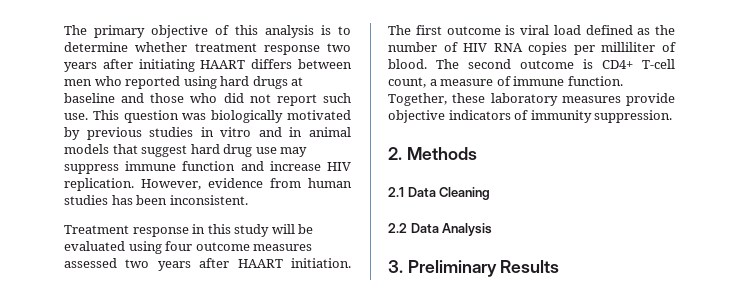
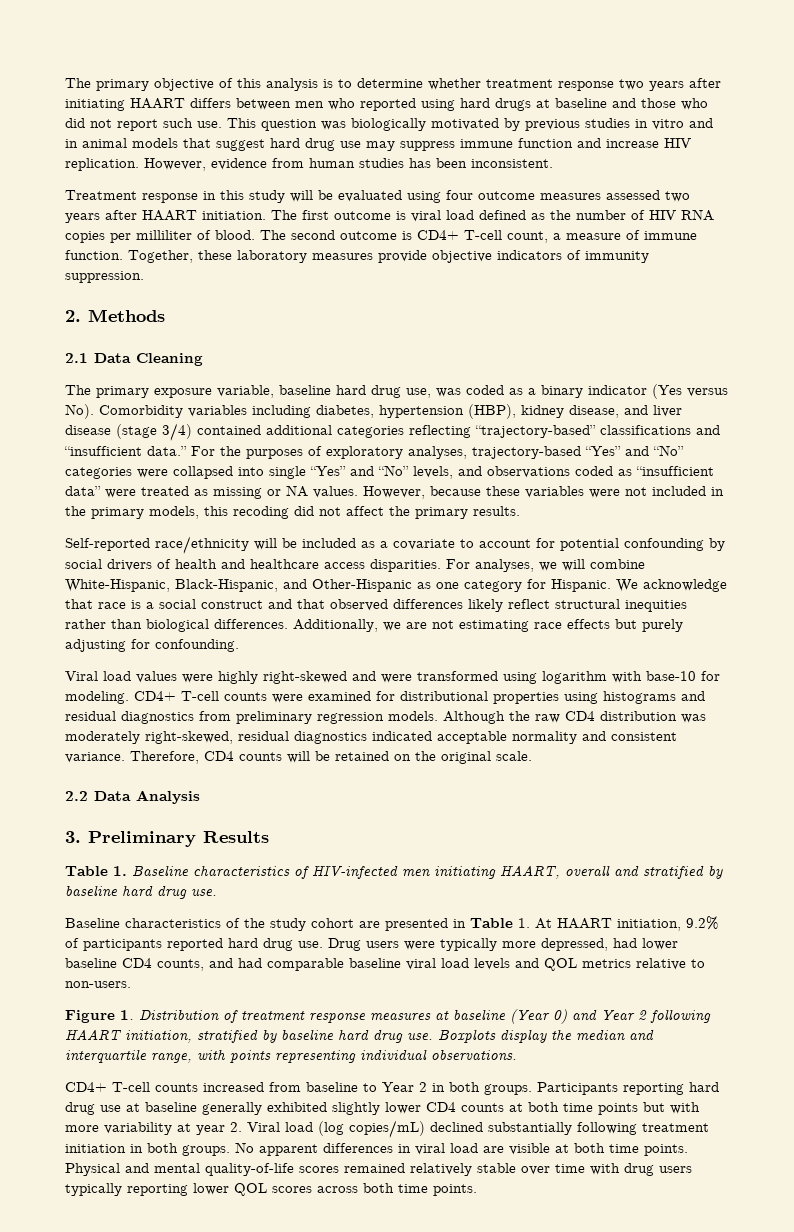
+ The primary exposure variable, baseline hard drug use, was coded as a binary indicator (Yes versus No). Comorbidity variables including diabetes, hypertension (HBP), kidney disease, and liver disease (stage 3/4) contained additional categories reflecting “trajectory-based” classifications and “insufficient data.” For the purposes of exploratory analyses, trajectory-based “Yes” and “No” categories were collapsed into single “Yes” and “No” levels, and observations coded as “insufficient data” were treated as missing or NA values. However, because these variables were not included in the primary models, this recoding did not affect the primary results.
+ Self-reported race/ethnicity will be included as a covariate to account for potential confounding by social drivers of health and healthcare access disparities. For analyses, we will combine White-Hispanic, Black-Hispanic, and Other-Hispanic as one category for Hispanic. We acknowledge that race is a social construct and that observed differences likely reflect structural inequities rather than biological differences. Additionally, we are not estimating race effects but purely adjusting for confounding.
+ Viral load values were highly right-skewed and were transformed using logarithm with base-10 for modeling. CD4+ T-cell counts were examined for distributional properties using histograms and residual diagnostics from preliminary regression models. Although the raw CD4 distribution was moderately right-skewed, residual diagnostics indicated acceptable normality and consistent variance. Therefore, CD4 counts will be retained on the original scale.
+ Table 1. Baseline characteristics of HIV-infected men initiating HAART, overall and stratified by baseline hard drug use.
+ Baseline characteristics of the study cohort are presented in Table 1. At HAART initiation, 9.2% of participants reported hard drug use. Drug users were typically more depressed, had lower baseline CD4 counts, and had comparable baseline viral load levels and QOL metrics relative to non-users.
+ Figure 1. Distribution of treatment response measures at baseline (Year 0) and Year 2 following HAART initiation, stratified by baseline hard drug use. Boxplots display the median and interquartile range, with points representing individual observations.
+ CD4+ T-cell counts increased from baseline to Year 2 in both groups. Participants reporting hard drug use at baseline generally exhibited slightly lower CD4 counts at both time points but with more variability at year 2. Viral load (log copies/mL) declined substantially following treatment initiation in both groups. No apparent differences in viral load are visible at both time points. Physical and mental quality-of-life scores remained relatively stable over time with drug users typically reporting lower QOL scores across both time points.

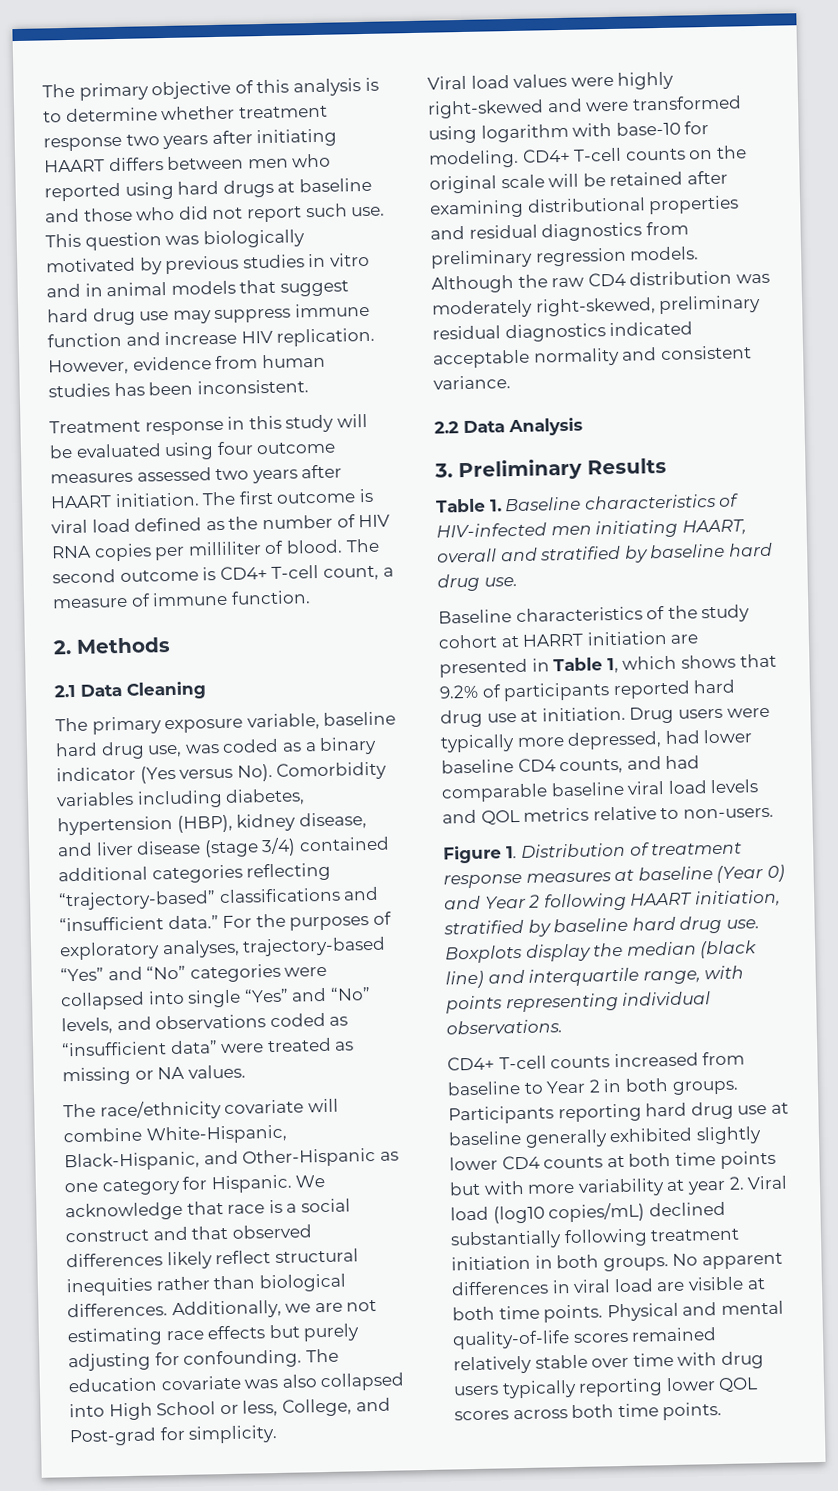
- Together, these laboratory measures provide objective indicators of immunity suppression.
- For the purposes of exploratory analyses, trajectory-based “Yes” and “No” categories were collapsed into single “Yes” and “No” levels, and observations coded as “insufficient data” were treated as missing or NA values. However, because these variables were not included in the primary models, this recoding did not affect the primary results.
- Self-reported race/ethnicity will be included as a covariate to account for potential confounding by social drivers of health and healthcare access disparities. For analyses, we will combine White-Hispanic, Black-Hispanic, and Other-Hispanic as one category for Hispanic.
+ For the purposes of exploratory analyses, trajectory-based “Yes” and “No” categories were collapsed into single “Yes” and “No” levels, and observations coded as “insufficient data” were treated as missing or NA values.
+ The race/ethnicity covariate will combine White-Hispanic, Black-Hispanic, and Other-Hispanic as one category for Hispanic.
+ The education covariate was also collapsed into High School or less, College, and Post-grad for simplicity.
- CD4+ T-cell counts were examined for distributional properties using histograms and residual diagnostics from preliminary regression models.
+ CD4+ T-cell counts on the original scale will be retained after examining distributional properties and residual diagnostics from preliminary regression models.
- Although the raw CD4 distribution was moderately right-skewed, residual diagnostics indicated acceptable normality and consistent variance. Therefore, CD4 counts will be retained on the original scale.
+ Although the raw CD4 distribution was moderately right-skewed, preliminary residual diagnostics indicated acceptable normality and consistent variance.
- Baseline characteristics of the study cohort are presented in Table 1. At HAART initiation, 9.2% of participants reported hard drug use.
+ Baseline characteristics of the study cohort at HARRT initiation are presented in Table 1, which shows that 9.2% of participants reported hard drug use at initiation.
- Boxplots display the median and interquartile range, with points representing individual observations.
+ Boxplots display the median (black line) and interquartile range, with points representing individual observations.
- Participants reporting hard drug use at baseline generally exhibited slightly lower CD4 counts at both time points but with more variability at year 2. Viral load (log copies/mL) declined substantially following treatment initiation in both groups.
+ Participants reporting hard drug use at baseline generally exhibited slightly lower CD4 counts at both time points but with more variability at year 2. Viral load (log10 copies/mL) declined substantially following treatment initiation in both groups.

